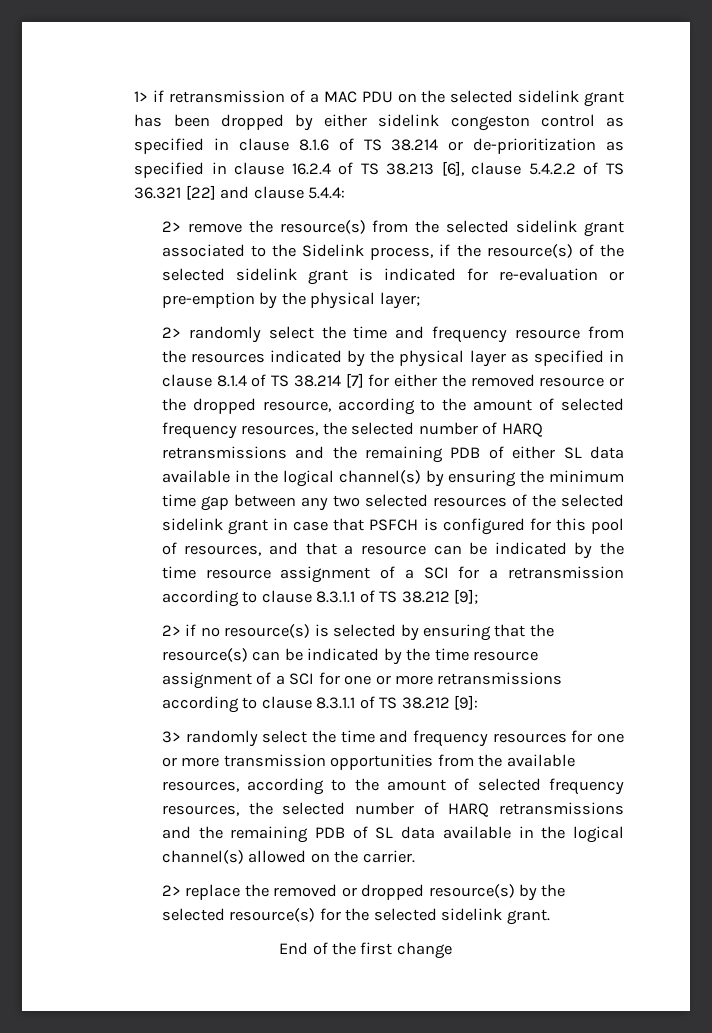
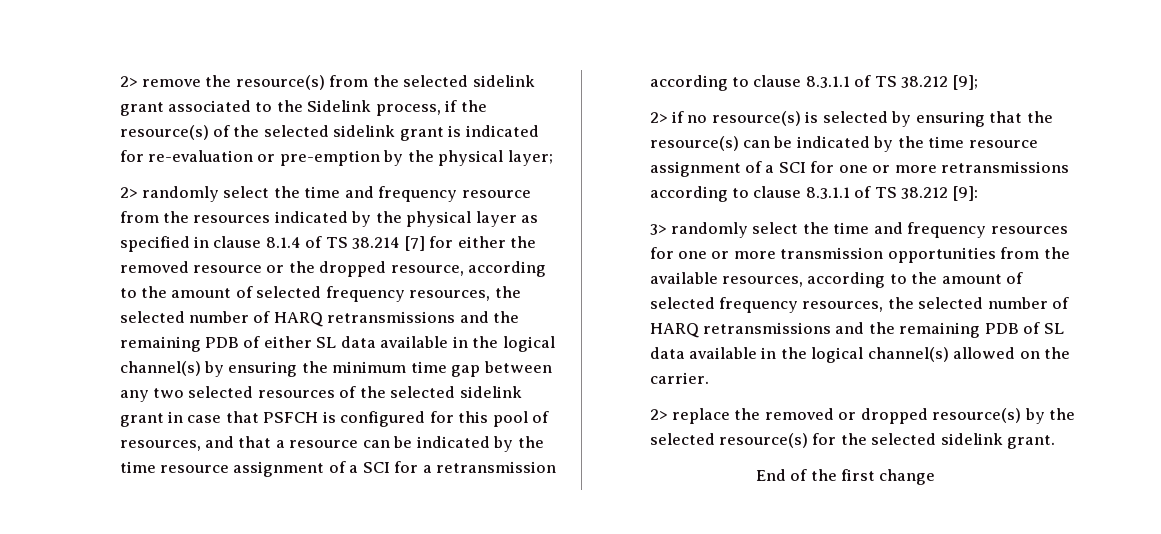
- 1> if retransmission of a MAC PDU on the selected sidelink grant has been dropped by either sidelink congeston control as specified in clause 8.1.6 of TS 38.214 or de-prioritization as specified in clause 16.2.4 of TS 38.213 [6], clause 5.4.2.2 of TS 36.321 [22] and clause 5.4.4:

